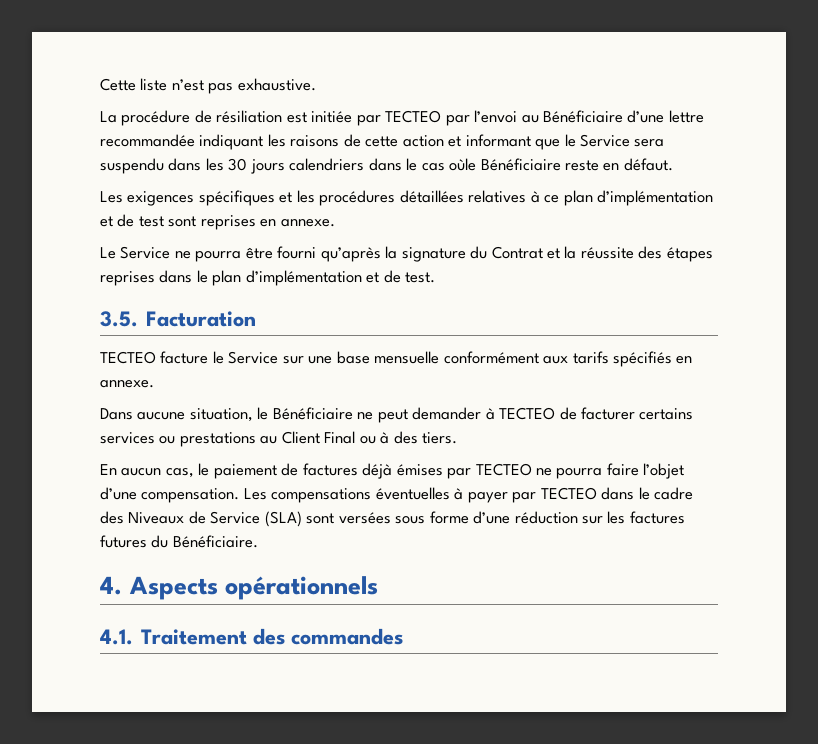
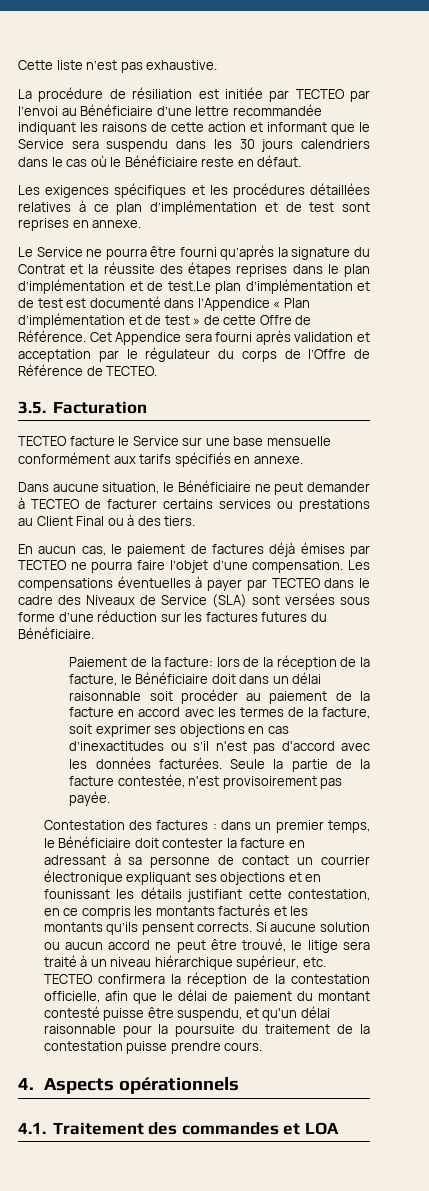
- La procédure de résiliation est initiée par TECTEO par l’envoi au Bénéficiaire d’une lettre recommandée indiquant les raisons de cette action et informant que le Service sera suspendu dans les 30 jours calendriers dans le cas oùle Bénéficiaire reste en défaut.
+ La procédure de résiliation est initiée par TECTEO par l’envoi au Bénéficiaire d’une lettre recommandée indiquant les raisons de cette action et informant que le Service sera suspendu dans les 30 jours calendriers dans le cas où le Bénéficiaire reste en défaut.
- Le Service ne pourra être fourni qu’après la signature du Contrat et la réussite des étapes reprises dans le plan d’implémentation et de test.
+ Le Service ne pourra être fourni qu’après la signature du Contrat et la réussite des étapes reprises dans le plan d’implémentation et de test.Le plan d’implémentation et de test est documenté dans l’Appendice « Plan d’implémentation et de test » de cette Offre de Référence. Cet Appendice sera fourni après validation et acceptation par le régulateur du corps de l’Offre de Référence de TECTEO.
+ Paiement de la facture: lors de la réception de la facture, le Bénéficiaire doit dans un délai raisonnable soit procéder au paiement de la facture en accord avec les termes de la facture, soit exprimer ses objections en cas d’inexactitudes ou s’il n'est pas d'accord avec les données facturées. Seule la partie de la facture contestée, n'est provisoirement pas payée.
+ Contestation des factures : dans un premier temps, le Bénéficiaire doit contester la facture en adressant à sa personne de contact un courrier électronique expliquant ses objections et en founissant les détails justifiant cette contestation, en ce compris les montants facturés et les montants qu’ils pensent corrects. Si aucune solution ou aucun accord ne peut être trouvé, le litige sera traité à un niveau hiérarchique supérieur, etc. TECTEO confirmera la réception de la contestation officielle, afin que le délai de paiement du montant contesté puisse être suspendu, et qu'un délai raisonnable pour la poursuite du traitement de la contestation puisse prendre cours.
- 4.1. Traitement des commandes
+ 4.1. Traitement des commandes et LOA

